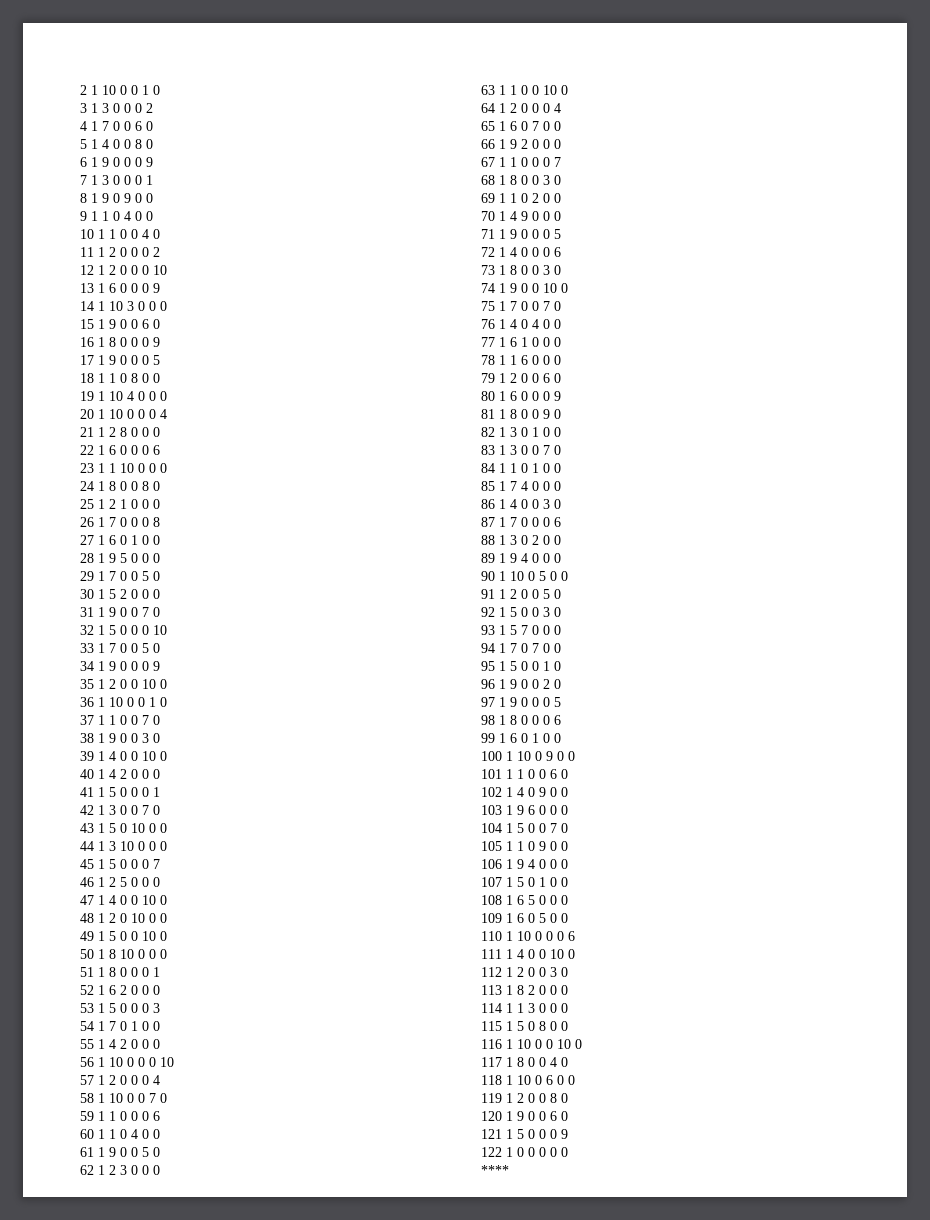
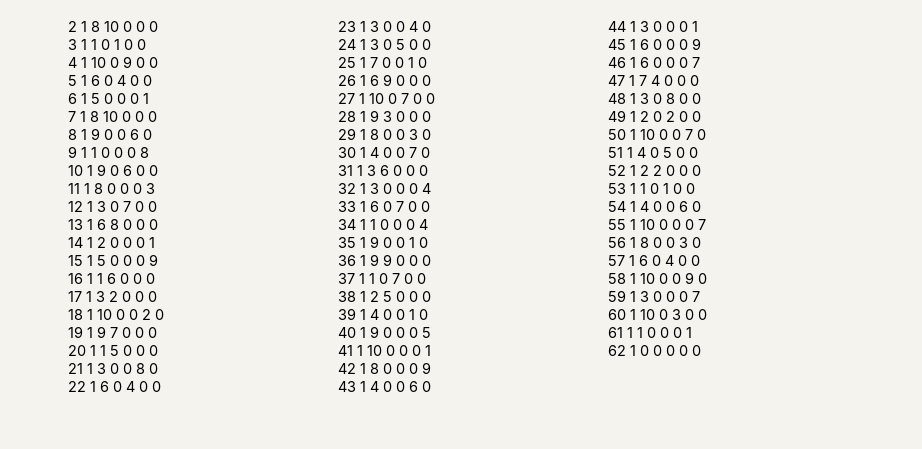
- 2 1 10 0 0 1 0
- 3 1 3 0 0 0 2
- 4 1 7 0 0 6 0
- 5 1 4 0 0 8 0
- 6 1 9 0 0 0 9
- 7 1 3 0 0 0 1
+ 2 1 8 10 0 0 0
+ 3 1 1 0 1 0 0
+ 4 1 10 0 9 0 0
+ 5 1 6 0 4 0 0
+ 6 1 5 0 0 0 1
+ 7 1 8 10 0 0 0
+ 8 1 9 0 0 6 0
+ 9 1 1 0 0 0 8
+ 10 1 9 0 6 0 0
+ 11 1 8 0 0 0 3
+ 12 1 3 0 7 0 0
+ 13 1 6 8 0 0 0
+ 14 1 2 0 0 0 1
+ 15 1 5 0 0 0 9
+ 16 1 1 6 0 0 0
+ 17 1 3 2 0 0 0
+ 18 1 10 0 0 2 0
+ 19 1 9 7 0 0 0
+ 20 1 1 5 0 0 0
+ 21 1 3 0 0 8 0
+ 22 1 6 0 4 0 0
+ 23 1 3 0 0 4 0
+ 24 1 3 0 5 0 0
+ 25 1 7 0 0 1 0
+ 26 1 6 9 0 0 0
+ 27 1 10 0 7 0 0
+ 28 1 9 3 0 0 0
+ 29 1 8 0 0 3 0
+ 30 1 4 0 0 7 0
+ 31 1 3 6 0 0 0
+ 32 1 3 0 0 0 4
+ 33 1 6 0 7 0 0
+ 34 1 1 0 0 0 4
+ 35 1 9 0 0 1 0
+ 36 1 9 9 0 0 0
+ 37 1 1 0 7 0 0
+ 38 1 2 5 0 0 0
+ 39 1 4 0 0 1 0
+ 40 1 9 0 0 0 5
+ 41 1 10 0 0 0 1
+ 42 1 8 0 0 0 9
+ 43 1 4 0 0 6 0
+ 44 1 3 0 0 0 1
- 8 1 9 0 9 0 0
- 9 1 1 0 4 0 0
- 10 1 1 0 0 4 0
- 11 1 2 0 0 0 2
- 12 1 2 0 0 0 10
- 13 1 6 0 0 0 9
- 14 1 10 3 0 0 0
- 15 1 9 0 0 6 0
- 16 1 8 0 0 0 9
- 17 1 9 0 0 0 5
- 18 1 1 0 8 0 0
- 19 1 10 4 0 0 0
- 20 1 10 0 0 0 4
- 21 1 2 8 0 0 0
- 22 1 6 0 0 0 6
- 23 1 1 10 0 0 0
- 24 1 8 0 0 8 0
- 25 1 2 1 0 0 0
- 26 1 7 0 0 0 8
- 27 1 6 0 1 0 0
- 28 1 9 5 0 0 0
- 29 1 7 0 0 5 0
- 30 1 5 2 0 0 0
- 31 1 9 0 0 7 0
- 32 1 5 0 0 0 10
- 33 1 7 0 0 5 0
- 34 1 9 0 0 0 9
- 35 1 2 0 0 10 0
- 36 1 10 0 0 1 0
- 37 1 1 0 0 7 0
- 38 1 9 0 0 3 0
- 39 1 4 0 0 10 0
- 40 1 4 2 0 0 0
- 41 1 5 0 0 0 1
- 42 1 3 0 0 7 0
- 43 1 5 0 10 0 0
- 44 1 3 10 0 0 0
- 45 1 5 0 0 0 7
- 46 1 2 5 0 0 0
- 47 1 4 0 0 10 0
- 48 1 2 0 10 0 0
- 49 1 5 0 0 10 0
- 50 1 8 10 0 0 0
- 51 1 8 0 0 0 1
+ 45 1 6 0 0 0 9
+ 46 1 6 0 0 0 7
+ 47 1 7 4 0 0 0
+ 48 1 3 0 8 0 0
+ 49 1 2 0 2 0 0
+ 50 1 10 0 0 7 0
+ 51 1 4 0 5 0 0
- 52 1 6 2 0 0 0
+ 52 1 2 2 0 0 0
- 53 1 5 0 0 0 3
- 54 1 7 0 1 0 0
- 55 1 4 2 0 0 0
- 56 1 10 0 0 0 10
- 57 1 2 0 0 0 4
- 58 1 10 0 0 7 0
- 59 1 1 0 0 0 6
- 60 1 1 0 4 0 0
- 61 1 9 0 0 5 0
- 62 1 2 3 0 0 0
- 63 1 1 0 0 10 0
- 64 1 2 0 0 0 4
- 65 1 6 0 7 0 0
- 66 1 9 2 0 0 0
- 67 1 1 0 0 0 7
- 68 1 8 0 0 3 0
- 69 1 1 0 2 0 0
- 70 1 4 9 0 0 0
- 71 1 9 0 0 0 5
- 72 1 4 0 0 0 6
- 73 1 8 0 0 3 0
- 74 1 9 0 0 10 0
- 75 1 7 0 0 7 0
- 76 1 4 0 4 0 0
- 77 1 6 1 0 0 0
- 78 1 1 6 0 0 0
- 79 1 2 0 0 6 0
- 80 1 6 0 0 0 9
- 81 1 8 0 0 9 0
- 82 1 3 0 1 0 0
- 83 1 3 0 0 7 0
- 84 1 1 0 1 0 0
- 85 1 7 4 0 0 0
- 86 1 4 0 0 3 0
- 87 1 7 0 0 0 6
- 88 1 3 0 2 0 0
- 89 1 9 4 0 0 0
- 90 1 10 0 5 0 0
- 91 1 2 0 0 5 0
- 92 1 5 0 0 3 0
- 93 1 5 7 0 0 0
- 94 1 7 0 7 0 0
- 95 1 5 0 0 1 0
- 96 1 9 0 0 2 0
- 97 1 9 0 0 0 5
- 98 1 8 0 0 0 6
- 99 1 6 0 1 0 0
- 100 1 10 0 9 0 0
- 101 1 1 0 0 6 0
- 102 1 4 0 9 0 0
- 103 1 9 6 0 0 0
- 104 1 5 0 0 7 0
- 105 1 1 0 9 0 0
- 106 1 9 4 0 0 0
- 107 1 5 0 1 0 0
- 108 1 6 5 0 0 0
- 109 1 6 0 5 0 0
- 110 1 10 0 0 0 6
- 111 1 4 0 0 10 0
- 112 1 2 0 0 3 0
- 113 1 8 2 0 0 0
- 114 1 1 3 0 0 0
- 115 1 5 0 8 0 0
- 116 1 10 0 0 10 0
- 117 1 8 0 0 4 0
- 118 1 10 0 6 0 0
- 119 1 2 0 0 8 0
- 120 1 9 0 0 6 0
- 121 1 5 0 0 0 9
- 122 1 0 0 0 0 0
+ 53 1 1 0 1 0 0
+ 54 1 4 0 0 6 0
+ 55 1 10 0 0 0 7
+ 56 1 8 0 0 3 0
+ 57 1 6 0 4 0 0
+ 58 1 10 0 0 9 0
+ 59 1 3 0 0 0 7
+ 60 1 10 0 3 0 0
+ 61 1 1 0 0 0 1
+ 62 1 0 0 0 0 0
- ****

